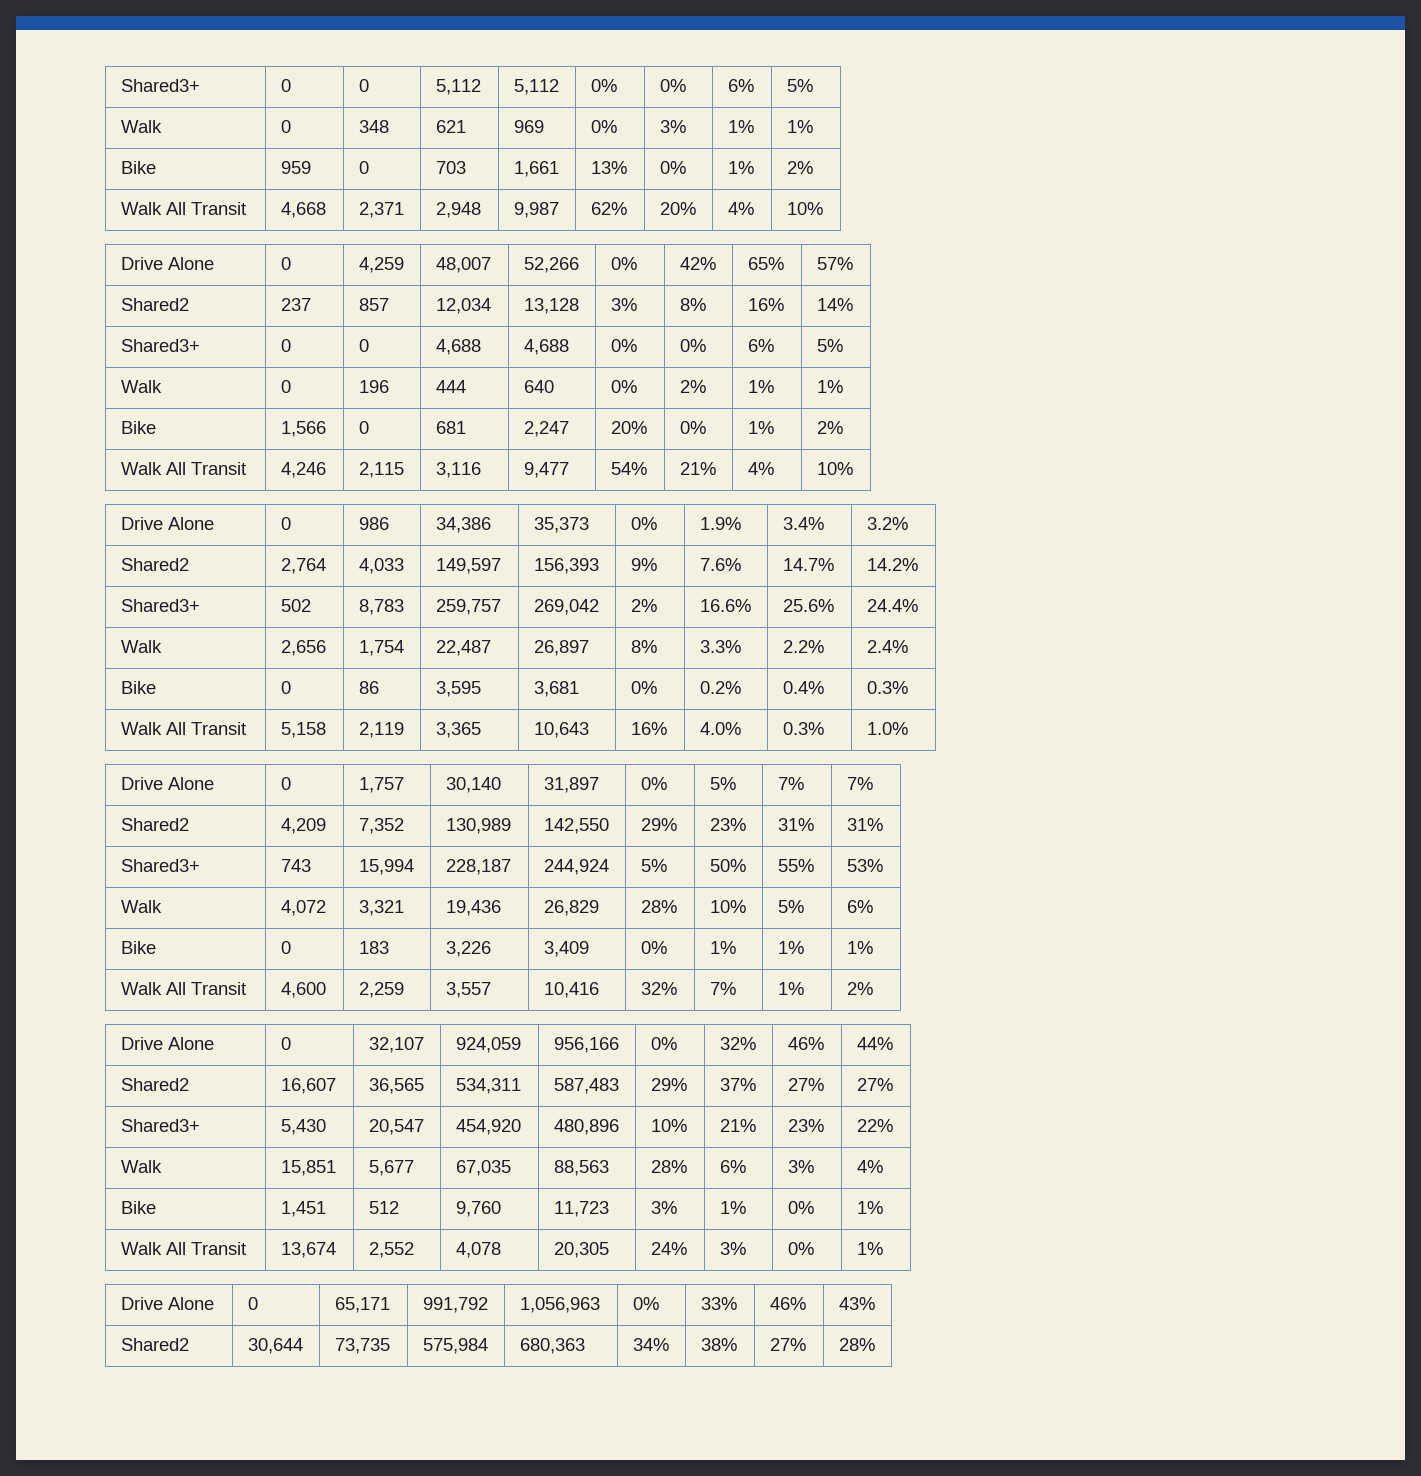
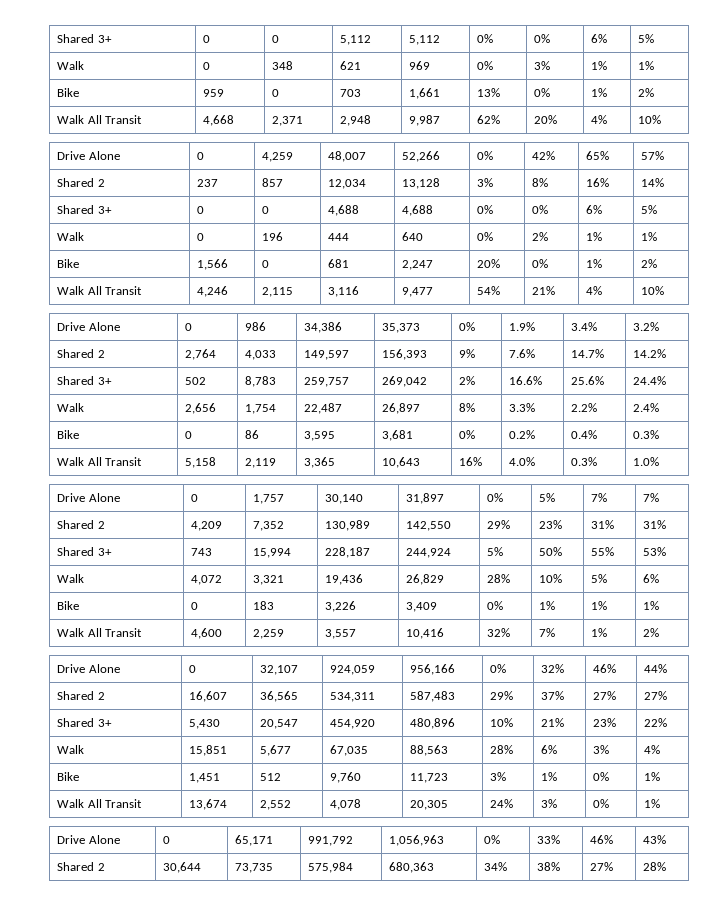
- Shared3+ | 0 | 0 | 5,112 | 5,112 | 0% | 0% | 6% | 5%
+ Shared 3+ | 0 | 0 | 5,112 | 5,112 | 0% | 0% | 6% | 5%
- Shared2 | 237 | 857 | 12,034 | 13,128 | 3% | 8% | 16% | 14%
+ Shared 2 | 237 | 857 | 12,034 | 13,128 | 3% | 8% | 16% | 14%
- Shared3+ | 0 | 0 | 4,688 | 4,688 | 0% | 0% | 6% | 5%
+ Shared 3+ | 0 | 0 | 4,688 | 4,688 | 0% | 0% | 6% | 5%
- Shared2 | 2,764 | 4,033 | 149,597 | 156,393 | 9% | 7.6% | 14.7% | 14.2%
+ Shared 2 | 2,764 | 4,033 | 149,597 | 156,393 | 9% | 7.6% | 14.7% | 14.2%
- Shared3+ | 502 | 8,783 | 259,757 | 269,042 | 2% | 16.6% | 25.6% | 24.4%
+ Shared 3+ | 502 | 8,783 | 259,757 | 269,042 | 2% | 16.6% | 25.6% | 24.4%
- Shared2 | 4,209 | 7,352 | 130,989 | 142,550 | 29% | 23% | 31% | 31%
+ Shared 2 | 4,209 | 7,352 | 130,989 | 142,550 | 29% | 23% | 31% | 31%
- Shared3+ | 743 | 15,994 | 228,187 | 244,924 | 5% | 50% | 55% | 53%
+ Shared 3+ | 743 | 15,994 | 228,187 | 244,924 | 5% | 50% | 55% | 53%
- Shared2 | 16,607 | 36,565 | 534,311 | 587,483 | 29% | 37% | 27% | 27%
+ Shared 2 | 16,607 | 36,565 | 534,311 | 587,483 | 29% | 37% | 27% | 27%
- Shared3+ | 5,430 | 20,547 | 454,920 | 480,896 | 10% | 21% | 23% | 22%
+ Shared 3+ | 5,430 | 20,547 | 454,920 | 480,896 | 10% | 21% | 23% | 22%
- Shared2 | 30,644 | 73,735 | 575,984 | 680,363 | 34% | 38% | 27% | 28%
+ Shared 2 | 30,644 | 73,735 | 575,984 | 680,363 | 34% | 38% | 27% | 28%

